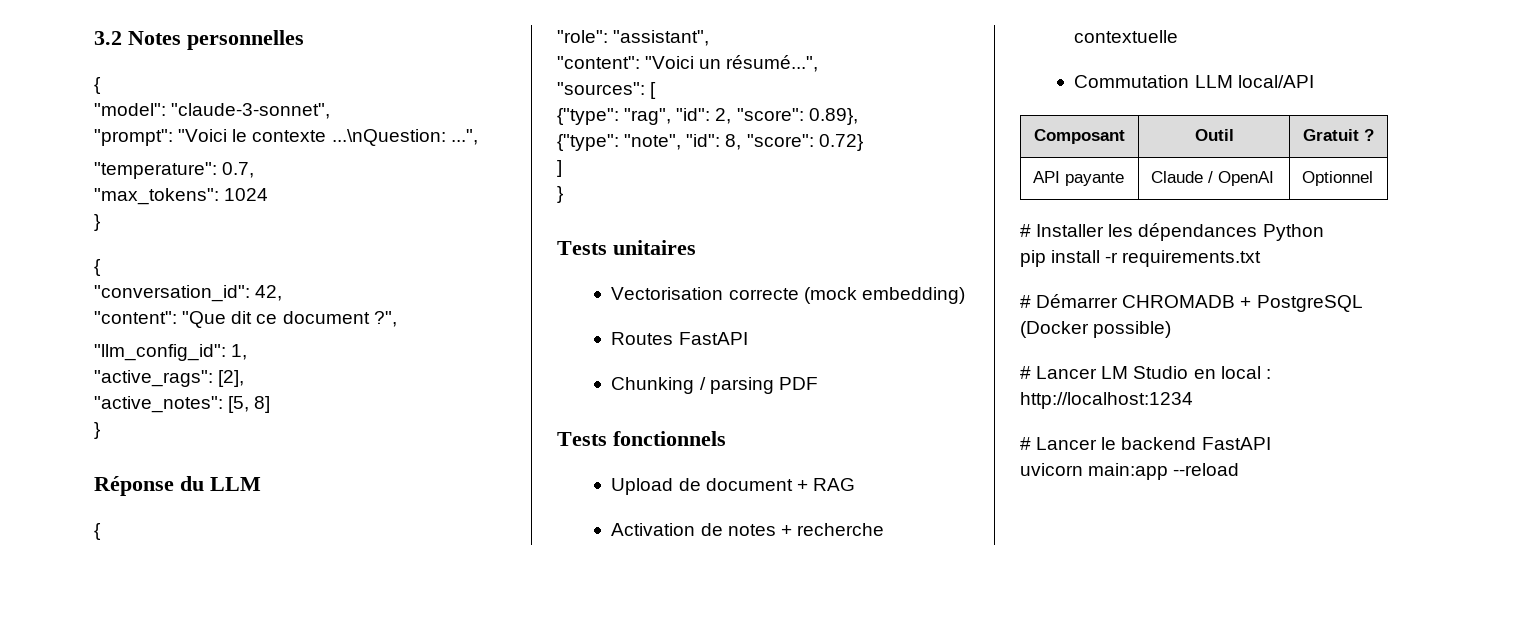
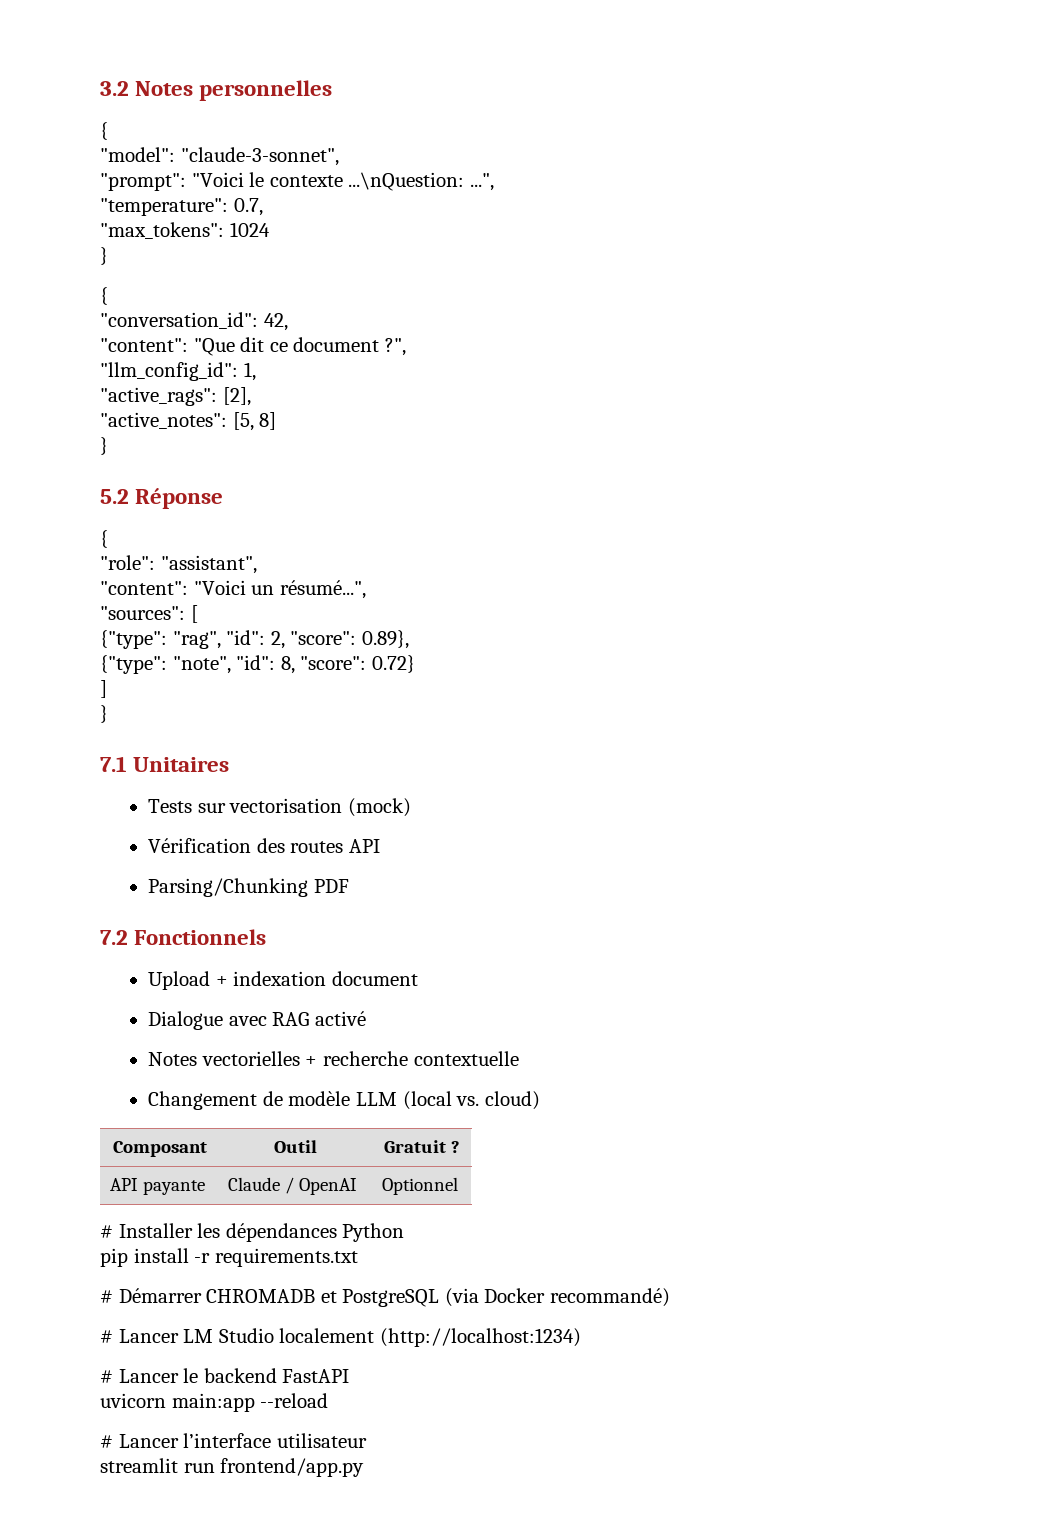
- Réponse du LLM
+ 5.2 Réponse
- Tests unitaires
- Vectorisation correcte (mock embedding)
- Routes FastAPI
- Chunking / parsing PDF
+ 7.1 Unitaires
+ Tests sur vectorisation (mock)
+ Vérification des routes API
+ Parsing/Chunking PDF
- Tests fonctionnels
+ 7.2 Fonctionnels
- Upload de document + RAG
- Activation de notes + recherche contextuelle
+ Upload + indexation document
+ Dialogue avec RAG activé
+ Notes vectorielles + recherche contextuelle
- Commutation LLM local/API
+ Changement de modèle LLM (local vs. cloud)
- # Démarrer CHROMADB + PostgreSQL (Docker possible)
+ # Démarrer CHROMADB et PostgreSQL (via Docker recommandé)
- # Lancer LM Studio en local : http://localhost:1234
+ # Lancer LM Studio localement (http://localhost:1234)
+ # Lancer l’interface utilisateur
+ streamlit run frontend/app.py

